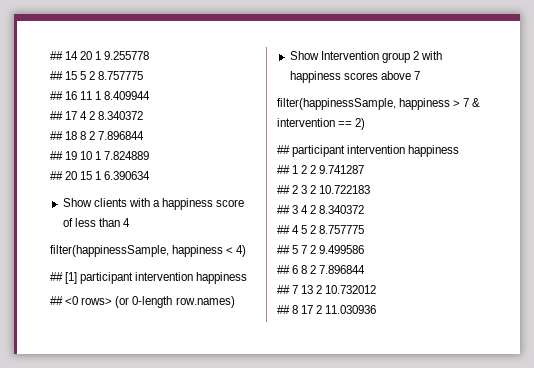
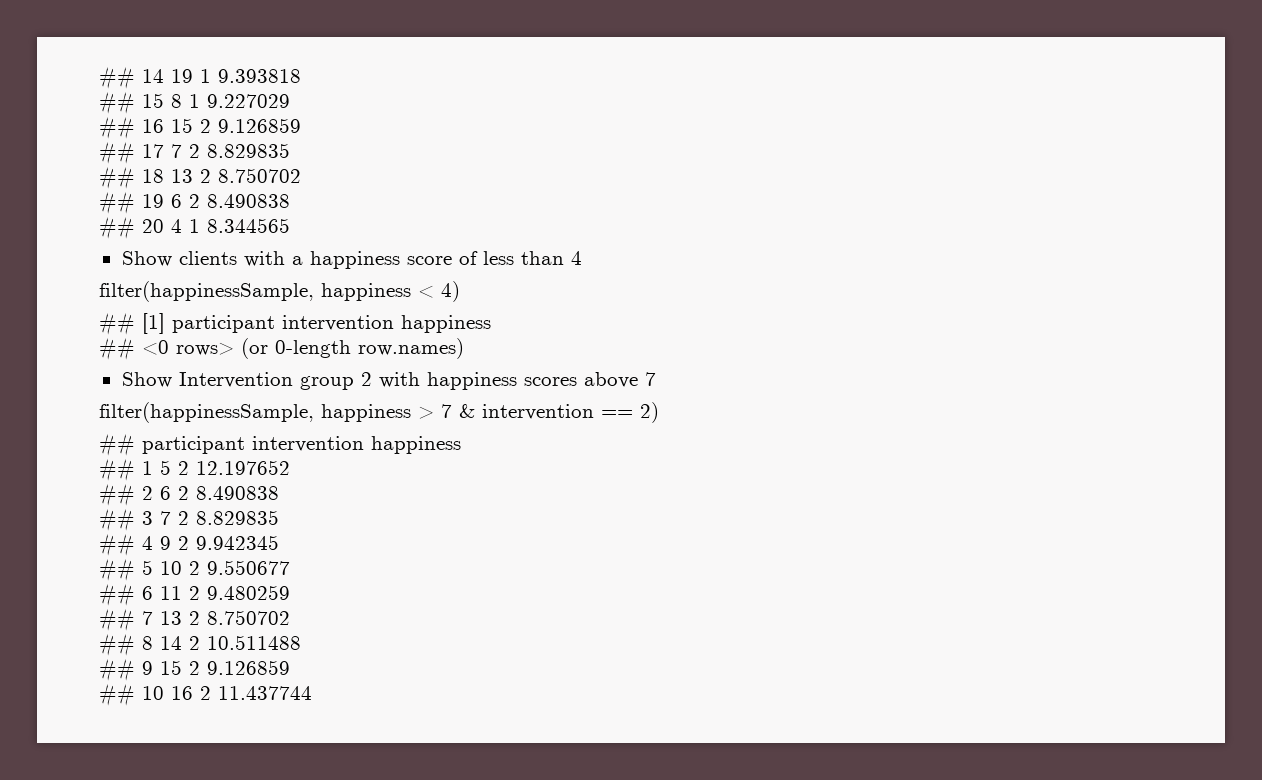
- ## 14 20 1 9.255778
+ ## 14 19 1 9.393818
- ## 15 5 2 8.757775
+ ## 15 8 1 9.227029
- ## 16 11 1 8.409944
+ ## 16 15 2 9.126859
- ## 17 4 2 8.340372
+ ## 17 7 2 8.829835
- ## 18 8 2 7.896844
+ ## 18 13 2 8.750702
- ## 19 10 1 7.824889
+ ## 19 6 2 8.490838
- ## 20 15 1 6.390634
+ ## 20 4 1 8.344565
- ## 1 2 2 9.741287
+ ## 1 5 2 12.197652
- ## 2 3 2 10.722183
+ ## 2 6 2 8.490838
- ## 3 4 2 8.340372
+ ## 3 7 2 8.829835
- ## 4 5 2 8.757775
+ ## 4 9 2 9.942345
- ## 5 7 2 9.499586
+ ## 5 10 2 9.550677
- ## 6 8 2 7.896844
+ ## 6 11 2 9.480259
- ## 7 13 2 10.732012
+ ## 7 13 2 8.750702
- ## 8 17 2 11.030936
+ ## 8 14 2 10.511488
+ ## 9 15 2 9.126859
+ ## 10 16 2 11.437744

